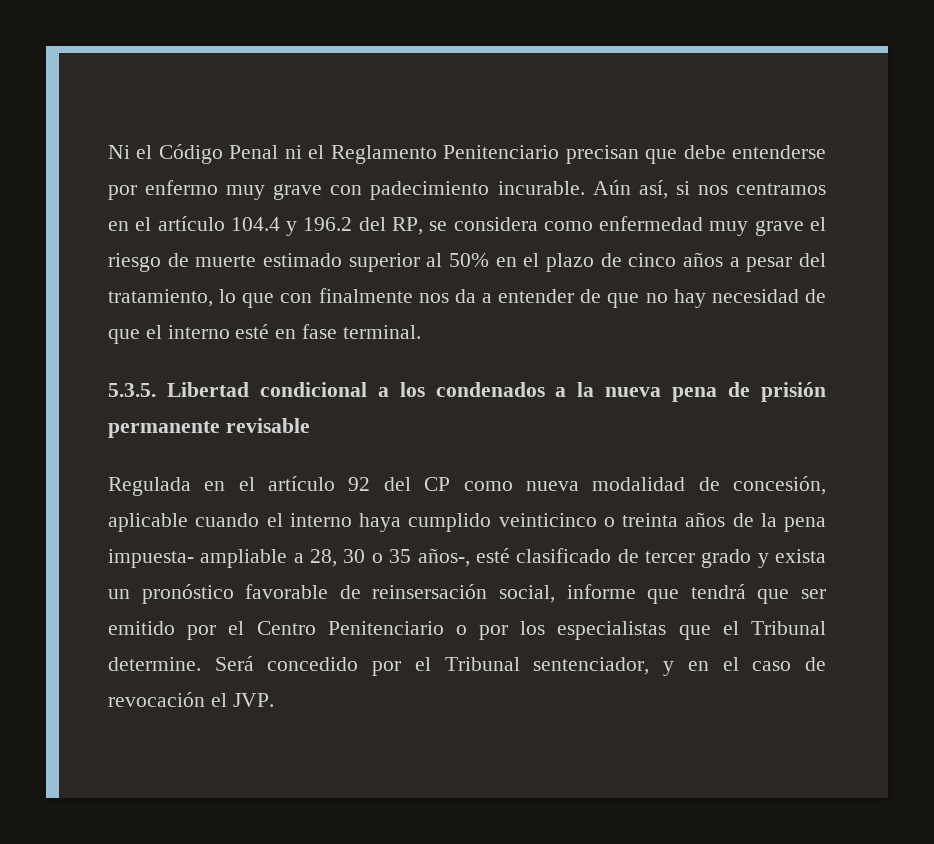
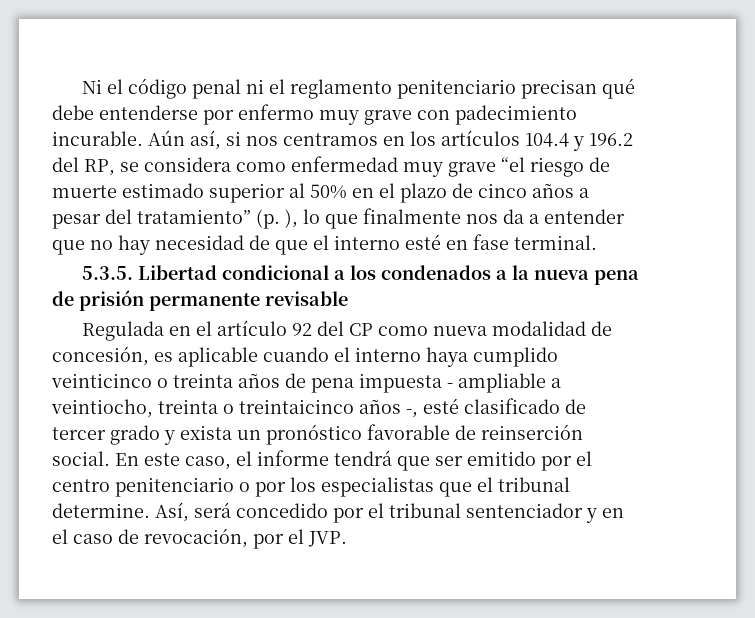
- Ni el Código Penal ni el Reglamento Penitenciario precisan que debe entenderse por enfermo muy grave con padecimiento incurable.
+ Ni el código penal ni el reglamento penitenciario precisan qué debe entenderse por enfermo muy grave con padecimiento incurable.
- Aún así, si nos centramos en el artículo 104.4 y 196.2 del RP, se considera como enfermedad muy grave el riesgo de muerte estimado superior al 50% en el plazo de cinco años a pesar del tratamiento, lo que con finalmente nos da a entender de que no hay necesidad de que el interno esté en fase terminal.
+ Aún así, si nos centramos en los artículos 104.4 y 196.2 del RP, se considera como enfermedad muy grave “el riesgo de muerte estimado superior al 50% en el plazo de cinco años a pesar del tratamiento” (p. ), lo que finalmente nos da a entender que no hay necesidad de que el interno esté en fase terminal.
- Regulada en el artículo 92 del CP como nueva modalidad de concesión, aplicable cuando el interno haya cumplido veinticinco o treinta años de la pena impuesta- ampliable a 28, 30 o 35 años-, esté clasificado de tercer grado y exista un pronóstico favorable de reinsersación social, informe que tendrá que ser emitido por el Centro Penitenciario o por los especialistas que el Tribunal determine. Será concedido por el Tribunal sentenciador, y en el caso de revocación el JVP.
+ Regulada en el artículo 92 del CP como nueva modalidad de concesión, es aplicable cuando el interno haya cumplido veinticinco o treinta años de pena impuesta - ampliable a veintiocho, treinta o treintaicinco años -, esté clasificado de tercer grado y exista un pronóstico favorable de reinserción social. En este caso, el informe tendrá que ser emitido por el centro penitenciario o por los especialistas que el tribunal determine. Así, será concedido por el tribunal sentenciador y en el caso de revocación, por el JVP.

